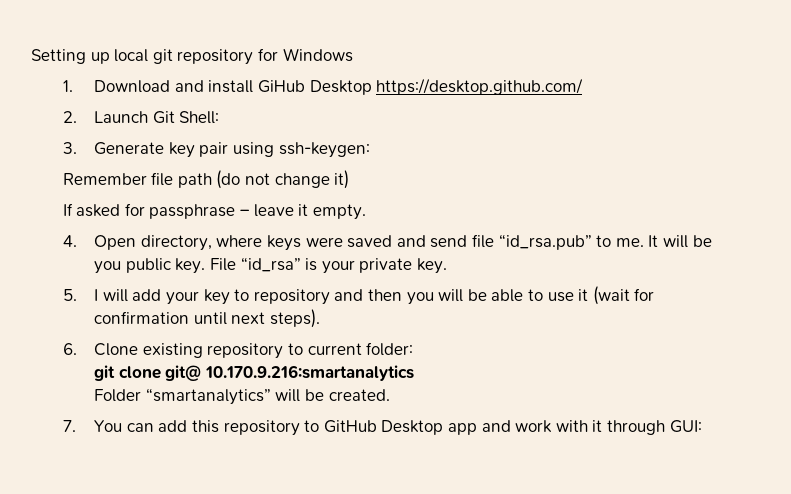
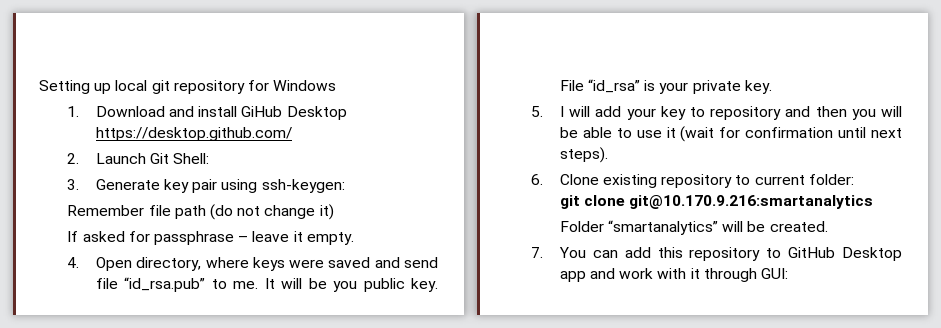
- git clone git@ 10.170.9.216:smartanalytics
+ git clone git@10.170.9.216:smartanalytics

